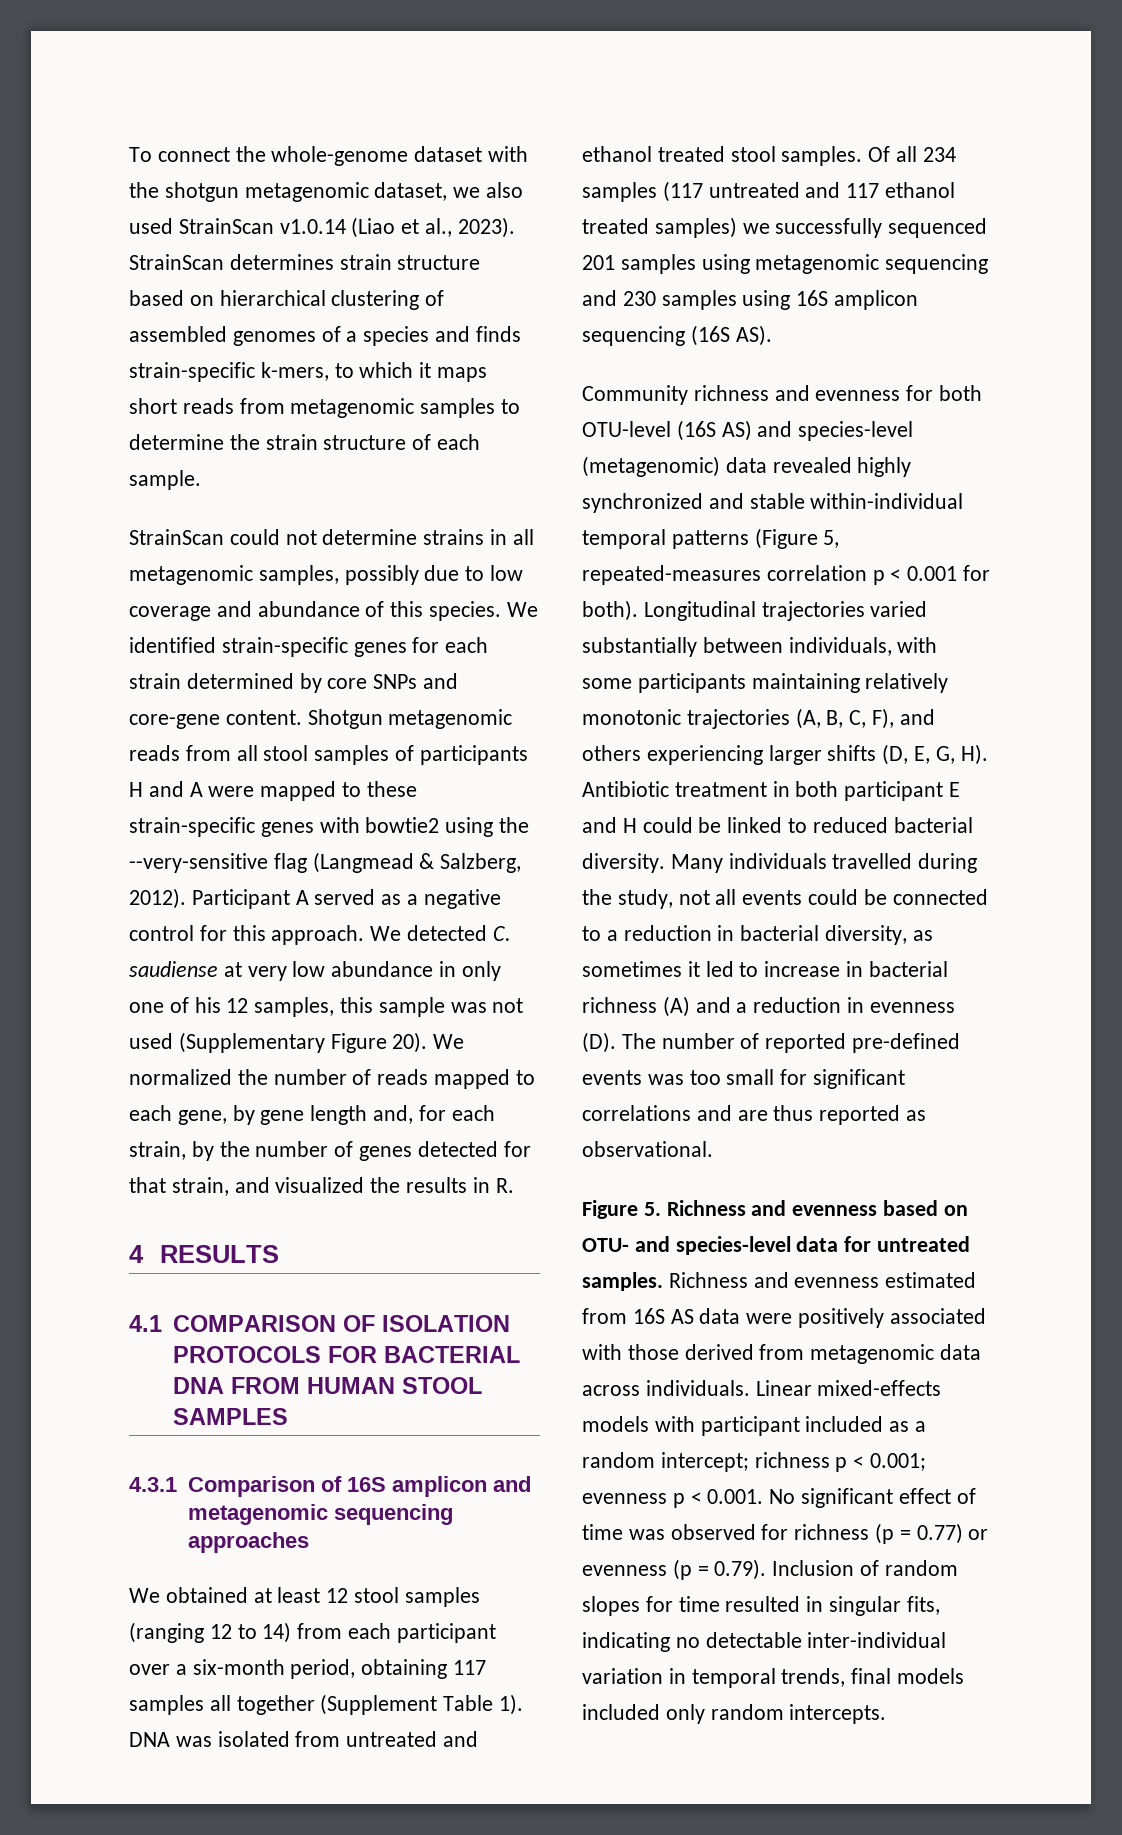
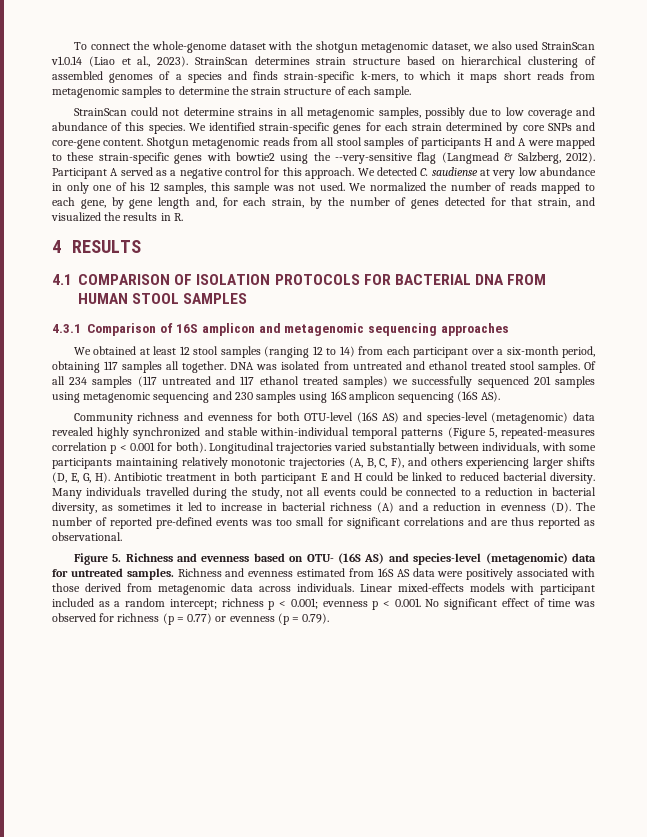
- We detected C. saudiense at very low abundance in only one of his 12 samples, this sample was not used (Supplementary Figure 20).
+ We detected C. saudiense at very low abundance in only one of his 12 samples, this sample was not used.
- We obtained at least 12 stool samples (ranging 12 to 14) from each participant over a six-month period, obtaining 117 samples all together (Supplement Table 1).
+ We obtained at least 12 stool samples (ranging 12 to 14) from each participant over a six-month period, obtaining 117 samples all together.
- Figure 5. Richness and evenness based on OTU- and species-level data for untreated samples.
+ Figure 5. Richness and evenness based on OTU- (16S AS) and species-level (metagenomic) data for untreated samples.
- Linear mixed-effects models with participant included as a random intercept; richness p < 0.001; evenness p < 0.001. No significant effect of time was observed for richness (p = 0.77) or evenness (p = 0.79). Inclusion of random slopes for time resulted in singular fits, indicating no detectable inter-individual variation in temporal trends, final models included only random intercepts.
+ Linear mixed-effects models with participant included as a random intercept; richness p < 0.001; evenness p < 0.001. No significant effect of time was observed for richness (p = 0.77) or evenness (p = 0.79).

